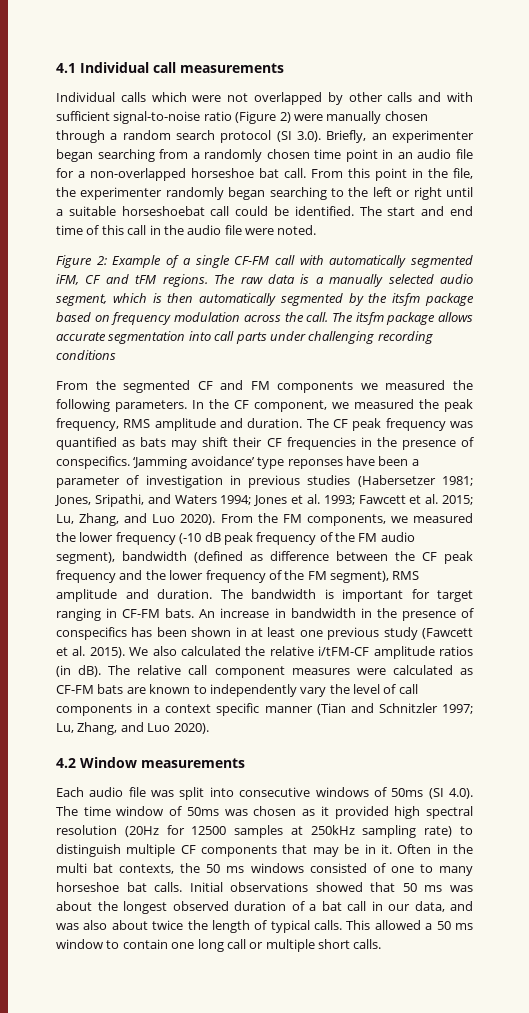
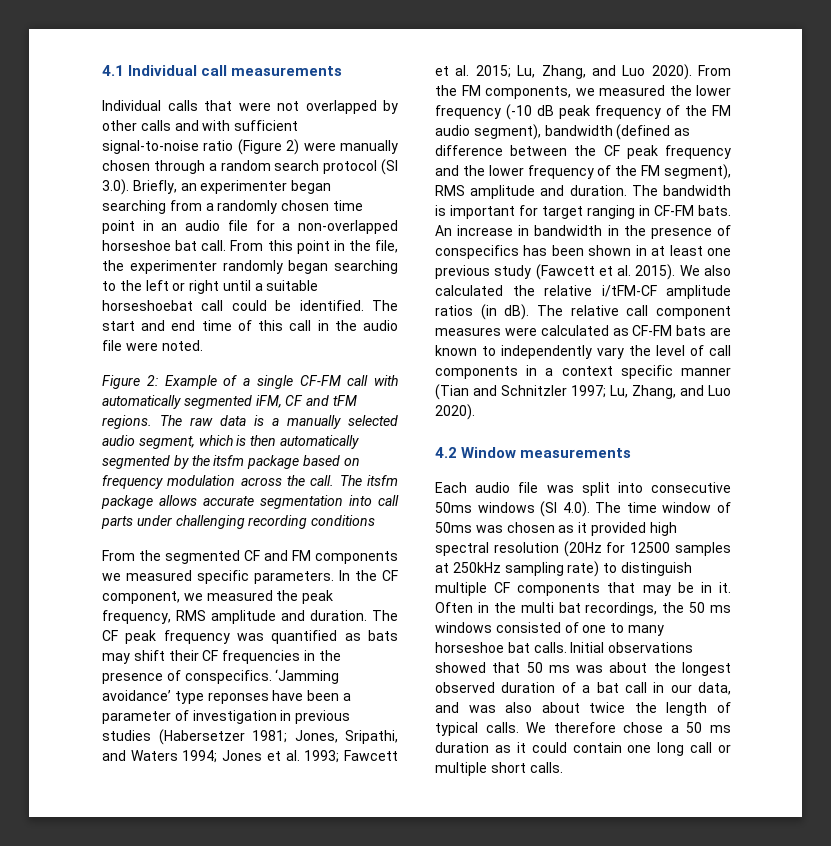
- Individual calls which were not overlapped by other calls and with sufficient signal-to-noise ratio (Figure 2) were manually chosen through a random search protocol (SI 3.0). Briefly, an experimenter began searching from a randomly chosen time point in an audio file for a non-overlapped horseshoe bat call.
+ Individual calls that were not overlapped by other calls and with sufficient signal-to-noise ratio (Figure 2) were manually chosen through a random search protocol (SI 3.0). Briefly, an experimenter began searching from a randomly chosen time point in an audio file for a non-overlapped horseshoe bat call.
- From the segmented CF and FM components we measured the following parameters.
+ From the segmented CF and FM components we measured specific parameters.
- Each audio file was split into consecutive windows of 50ms (SI 4.0). The time window of 50ms was chosen as it provided high spectral resolution (20Hz for 12500 samples at 250kHz sampling rate) to distinguish multiple CF components that may be in it.
+ Each audio file was split into consecutive 50ms windows (SI 4.0). The time window of 50ms was chosen as it provided high spectral resolution (20Hz for 12500 samples at 250kHz sampling rate) to distinguish multiple CF components that may be in it.
- Often in the multi bat contexts, the 50 ms windows consisted of one to many horseshoe bat calls.
+ Often in the multi bat recordings, the 50 ms windows consisted of one to many horseshoe bat calls.
- This allowed a 50 ms window to contain one long call or multiple short calls.
+ We therefore chose a 50 ms duration as it could contain one long call or multiple short calls.

